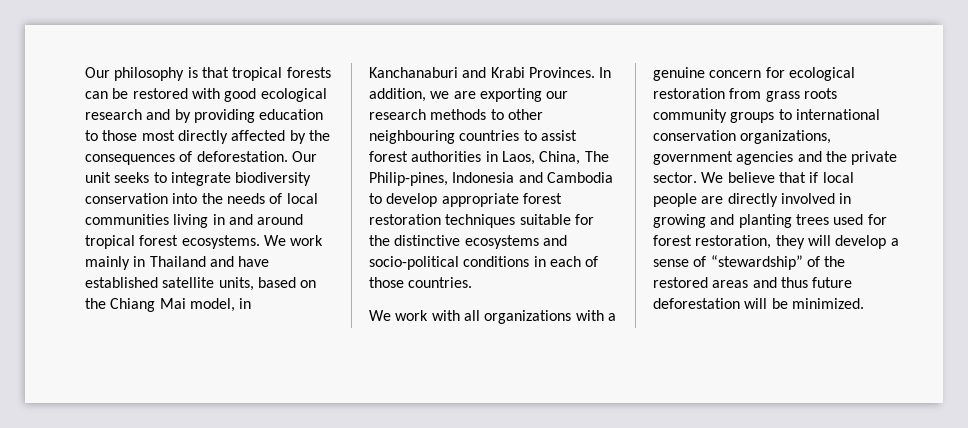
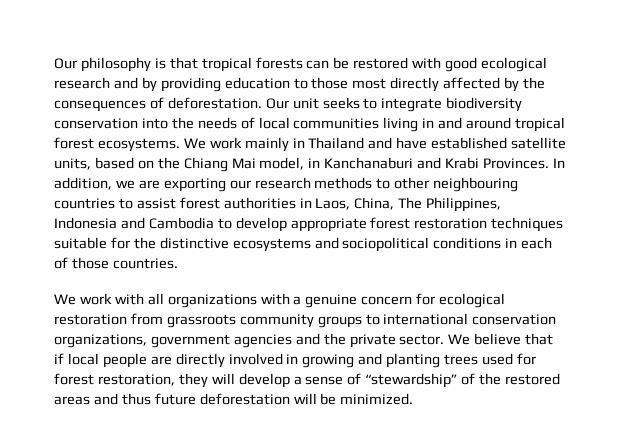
- In addition, we are exporting our research methods to other neighbouring countries to assist forest authorities in Laos, China, The Philip-pines, Indonesia and Cambodia to develop appropriate forest restoration techniques suitable for the distinctive ecosystems and socio-political conditions in each of those countries.
+ In addition, we are exporting our research methods to other neighbouring countries to assist forest authorities in Laos, China, The Philippines, Indonesia and Cambodia to develop appropriate forest restoration techniques suitable for the distinctive ecosystems and sociopolitical conditions in each of those countries.
- We work with all organizations with a genuine concern for ecological restoration from grass roots community groups to international conservation organizations, government agencies and the private sector.
+ We work with all organizations with a genuine concern for ecological restoration from grassroots community groups to international conservation organizations, government agencies and the private sector.

